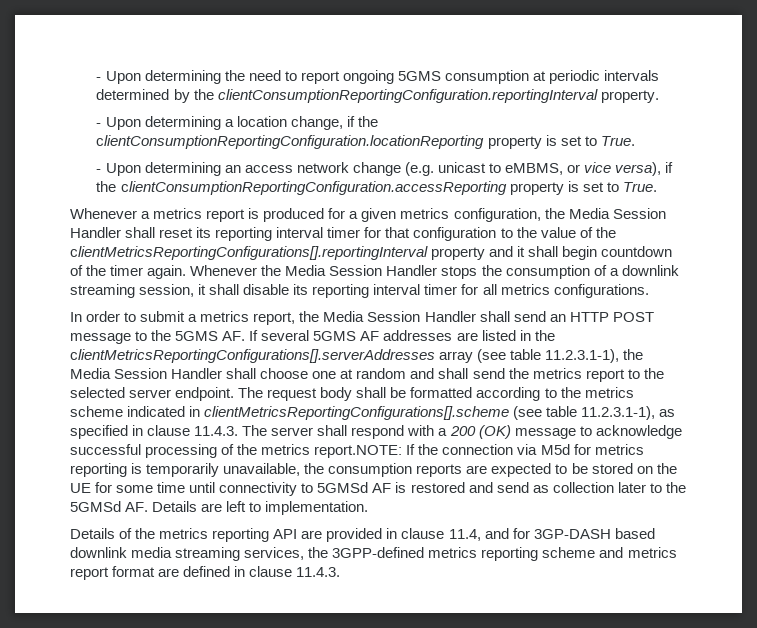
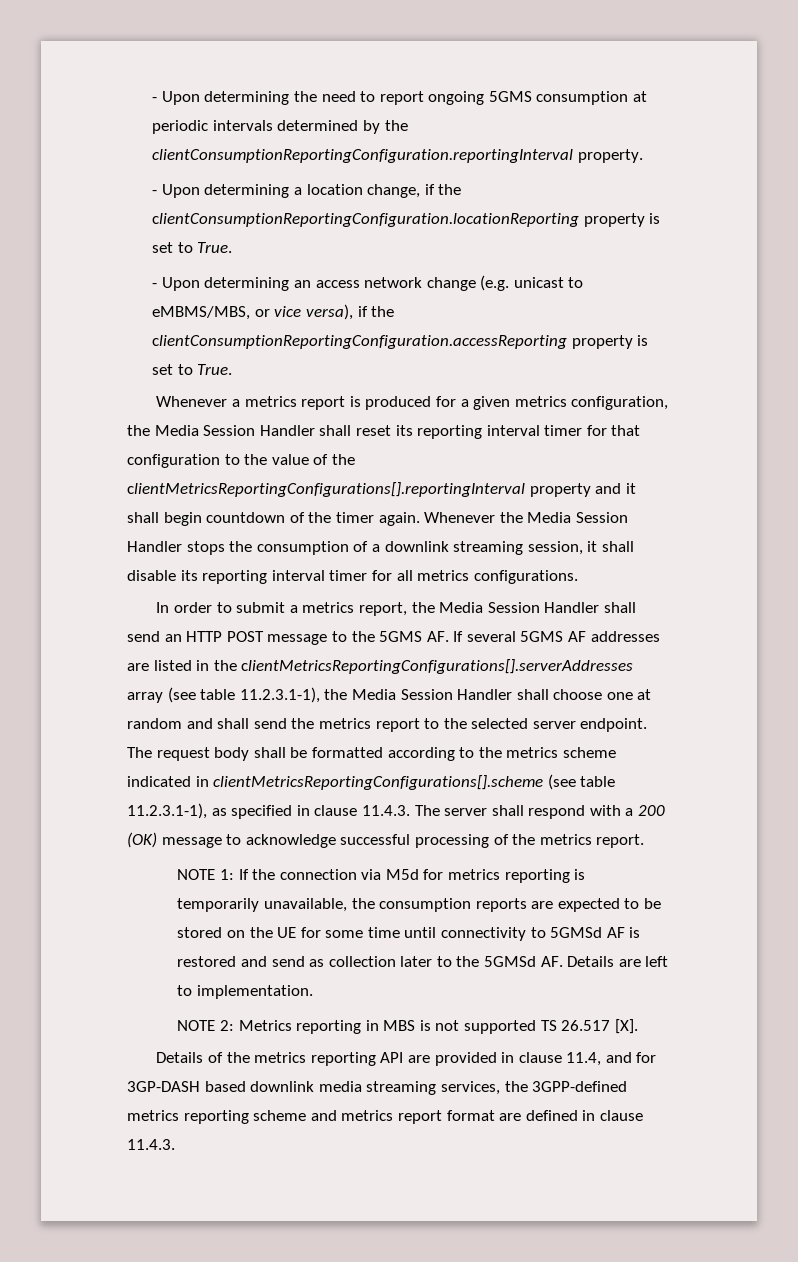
- - Upon determining an access network change (e.g. unicast to eMBMS, or vice versa), if the clientConsumptionReportingConfiguration.accessReporting property is set to True.
+ - Upon determining an access network change (e.g. unicast to eMBMS/MBS, or vice versa), if the clientConsumptionReportingConfiguration.accessReporting property is set to True.
- The request body shall be formatted according to the metrics scheme indicated in clientMetricsReportingConfigurations[].scheme (see table 11.2.3.1-1), as specified in clause 11.4.3. The server shall respond with a 200 (OK) message to acknowledge successful processing of the metrics report.NOTE:
+ The request body shall be formatted according to the metrics scheme indicated in clientMetricsReportingConfigurations[].scheme (see table 11.2.3.1-1), as specified in clause 11.4.3. The server shall respond with a 200 (OK) message to acknowledge successful processing of the metrics report.
+ NOTE 1:
+ NOTE 2: Metrics reporting in MBS is not supported TS 26.517 [X].

